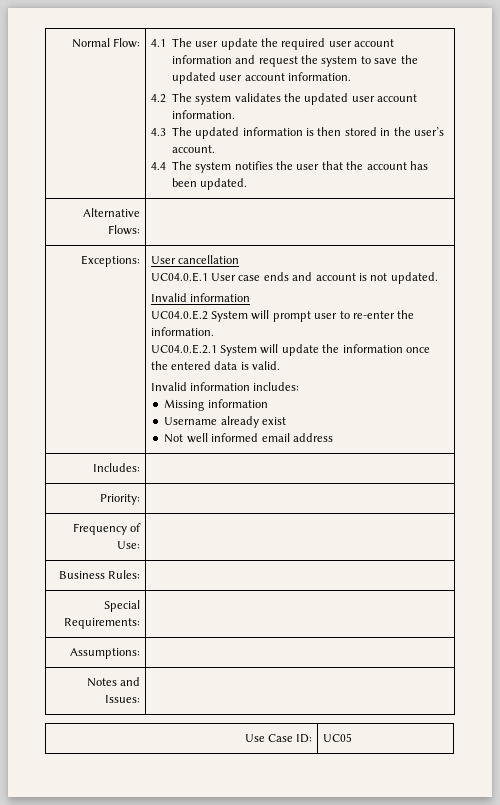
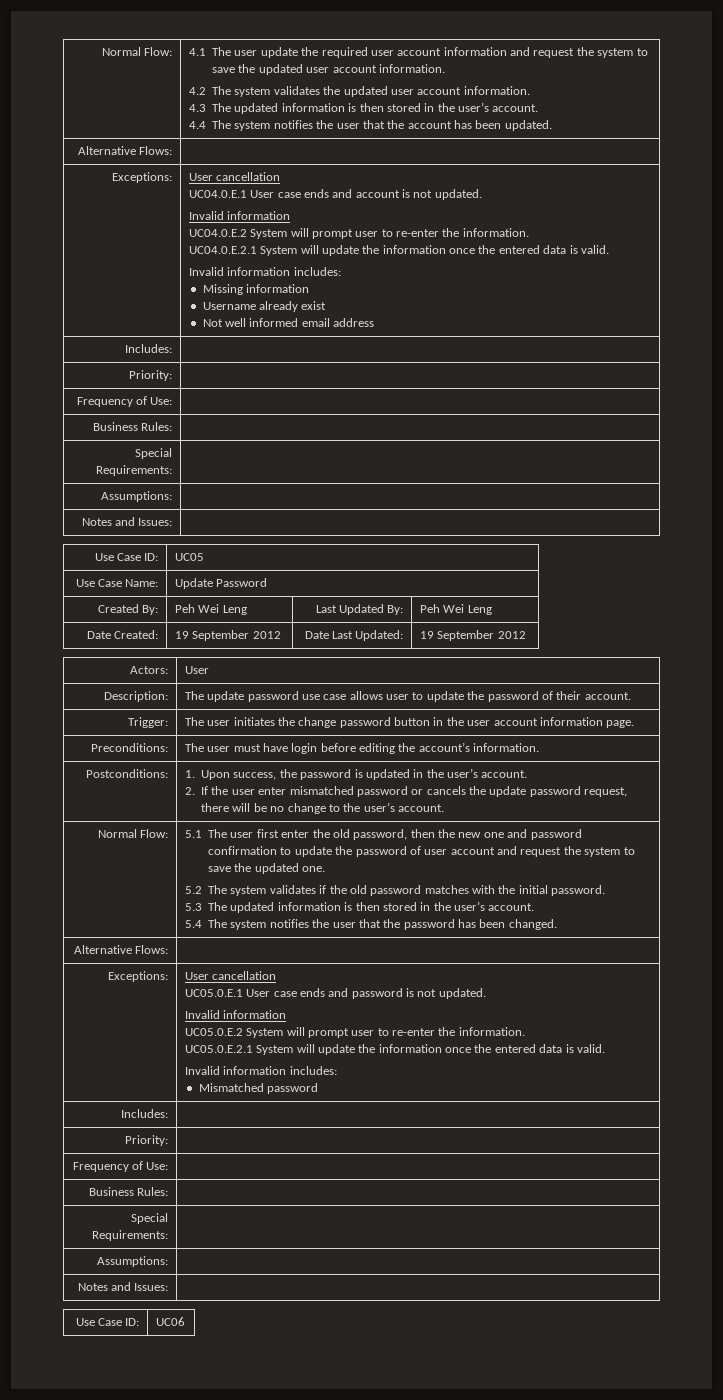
+ Use Case Name: | Update Password
+ Created By: | Peh Wei Leng | Last Updated By: | Peh Wei Leng
+ Date Created: | 19 September 2012 | Date Last Updated: | 19 September 2012
+ Actors: | User
+ Description: | The update password use case allows user to update the password of their account.
+ Trigger: | The user initiates the change password button in the user account information page.
+ Preconditions: | The user must have login before editing the account’s information.
+ Postconditions: | 1. Upon success, the password is updated in the user’s account.
+ 2. If the user enter mismatched password or cancels the update password request, there will be no change to the user’s account.
+ Normal Flow: | 5.1 The user first enter the old password, then the new one and password confirmation to update the password of user account and request the system to save the updated one.
+ 5.2 The system validates if the old password matches with the initial password.
+ 5.3 The updated information is then stored in the user’s account.
+ 5.4 The system notifies the user that the password has been changed.
+ Alternative Flows: |
+ Exceptions: | User cancellation
+ UC05.0.E.1 User case ends and password is not updated.
+ Invalid information
+ UC05.0.E.2 System will prompt user to re-enter the information.
+ UC05.0.E.2.1 System will update the information once the entered data is valid.
+ Invalid information includes:
+ Mismatched password
+ Includes: |
+ Priority: |
+ Frequency of Use: |
+ Business Rules: |
+ Special Requirements: |
+ Assumptions: |
+ Notes and Issues: |
+ Use Case ID: | UC06

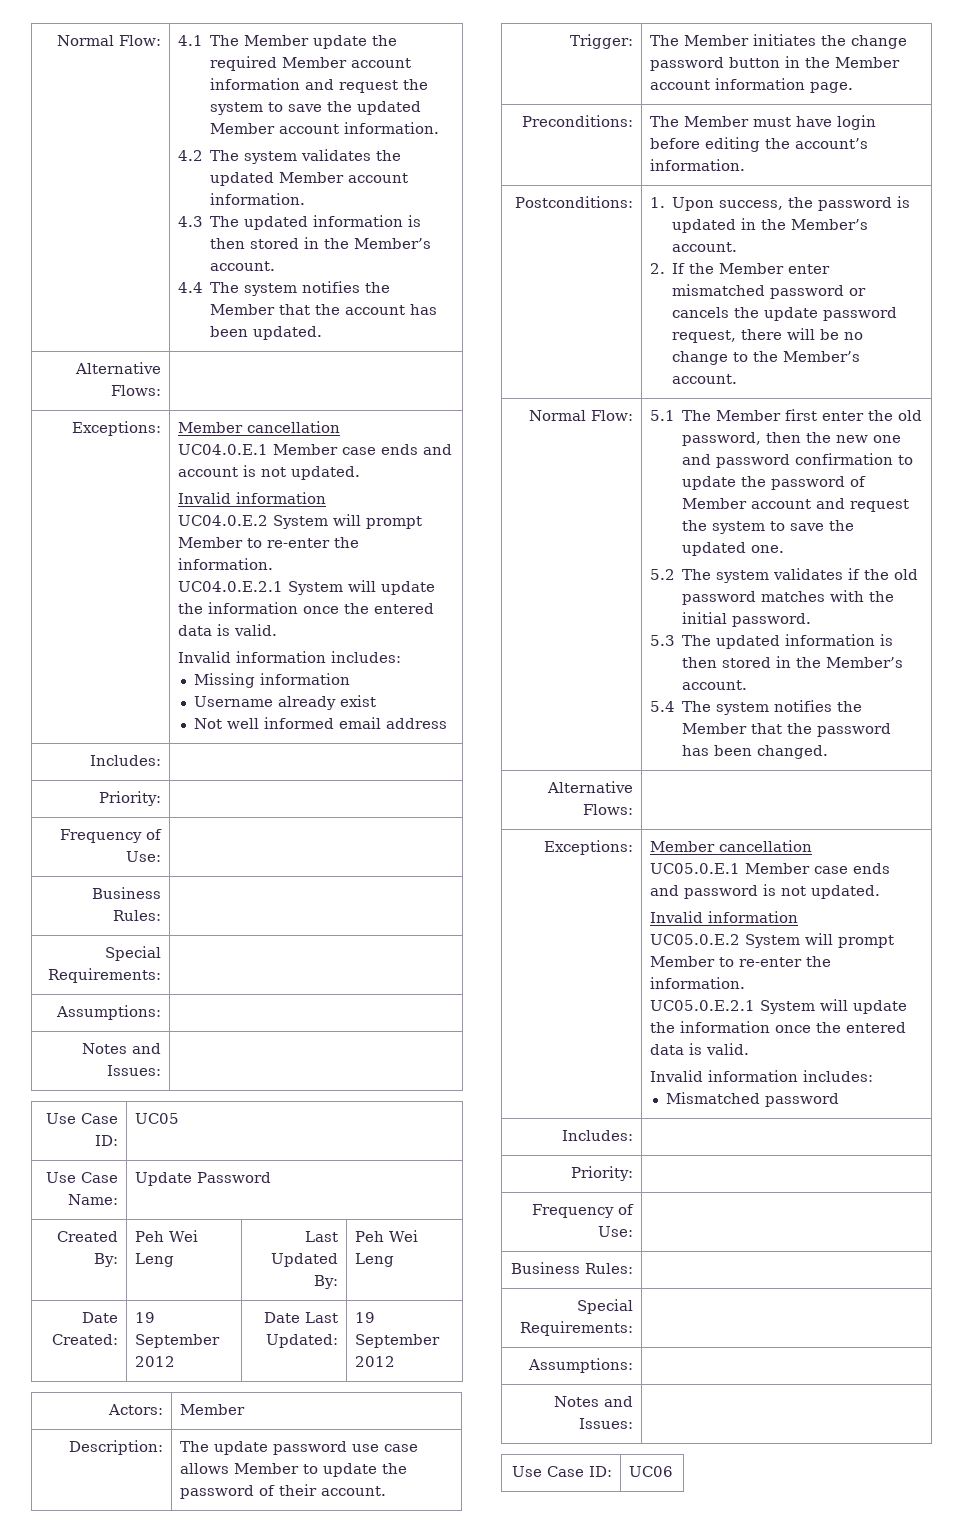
- 4.1 The user update the required user account information and request the system to save the updated user account information.
+ 4.1 The Member update the required Member account information and request the system to save the updated Member account information.
- 4.2 The system validates the updated user account information.
+ 4.2 The system validates the updated Member account information.
- 4.3 The updated information is then stored in the user’s account.
+ 4.3 The updated information is then stored in the Member’s account.
- 4.4 The system notifies the user that the account has been updated.
+ 4.4 The system notifies the Member that the account has been updated.
  Alternative Flows: |
- Exceptions: | User cancellation
+ Exceptions: | Member cancellation
- UC04.0.E.1 User case ends and account is not updated.
+ UC04.0.E.1 Member case ends and account is not updated.
- UC04.0.E.2 System will prompt user to re-enter the information.
+ UC04.0.E.2 System will prompt Member to re-enter the information.
- Actors: | User
+ Actors: | Member
- Description: | The update password use case allows user to update the password of their account.
+ Description: | The update password use case allows Member to update the password of their account.
- Trigger: | The user initiates the change password button in the user account information page.
+ Trigger: | The Member initiates the change password button in the Member account information page.
- Preconditions: | The user must have login before editing the account’s information.
+ Preconditions: | The Member must have login before editing the account’s information.
- Postconditions: | 1. Upon success, the password is updated in the user’s account.
- 2. If the user enter mismatched password or cancels the update password request, there will be no change to the user’s account.
+ Postconditions: | 1. Upon success, the password is updated in the Member’s account.
+ 2. If the Member enter mismatched password or cancels the update password request, there will be no change to the Member’s account.
- 5.1 The user first enter the old password, then the new one and password confirmation to update the password of user account and request the system to save the updated one.
+ 5.1 The Member first enter the old password, then the new one and password confirmation to update the password of Member account and request the system to save the updated one.
- 5.3 The updated information is then stored in the user’s account.
+ 5.3 The updated information is then stored in the Member’s account.
- 5.4 The system notifies the user that the password has been changed.
+ 5.4 The system notifies the Member that the password has been changed.
  Alternative Flows: |
- Exceptions: | User cancellation
- UC05.0.E.1 User case ends and password is not updated.
+ Exceptions: | Member cancellation
+ UC05.0.E.1 Member case ends and password is not updated.
  Invalid information
- UC05.0.E.2 System will prompt user to re-enter the information.
+ UC05.0.E.2 System will prompt Member to re-enter the information.

